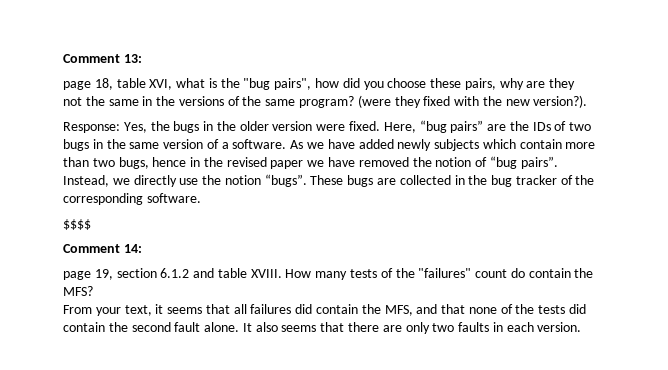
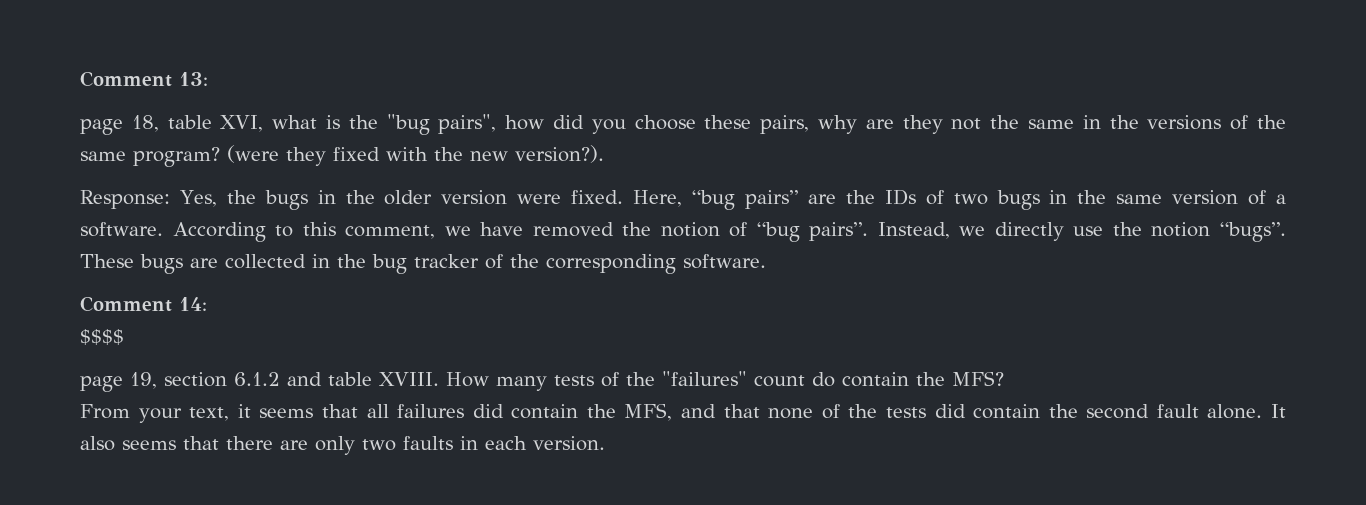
- As we have added newly subjects which contain more than two bugs, hence in the revised paper we have removed the notion of “bug pairs”.
+ According to this comment, we have removed the notion of “bug pairs”.
- $$$$
+ $$$$

